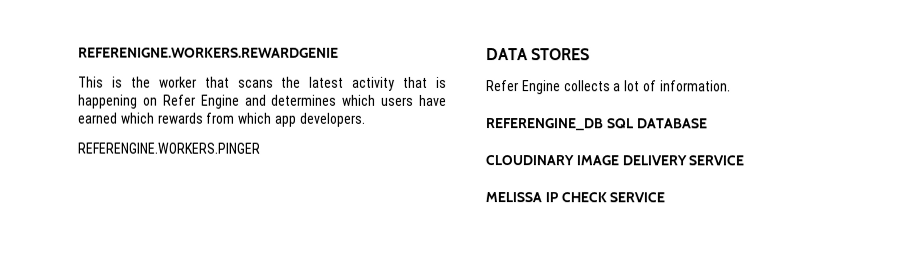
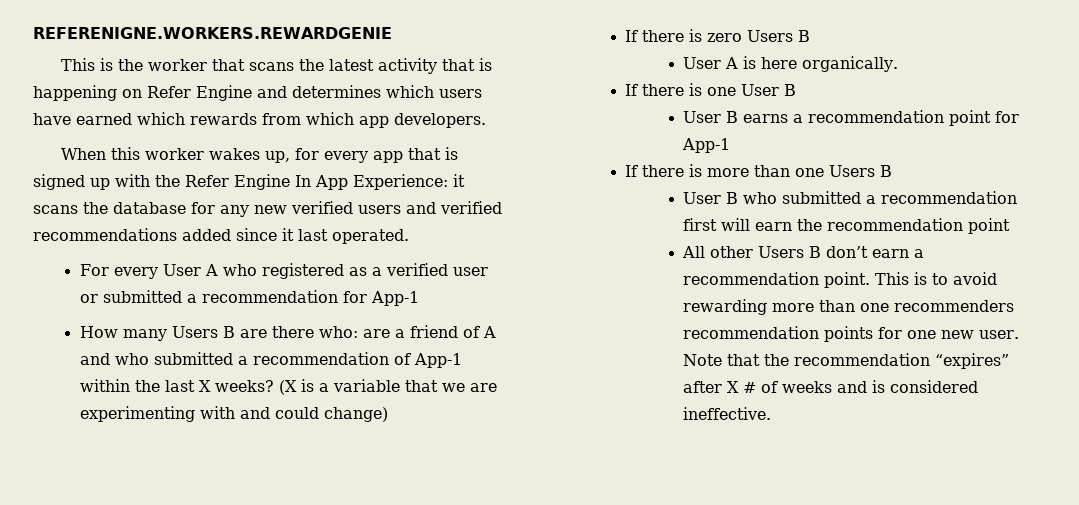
- REFERENGINE.WORKERS.PINGER
- DATA STORES
- Refer Engine collects a lot of information.
- REFERENGINE_DB SQL DATABASE
- CLOUDINARY IMAGE DELIVERY SERVICE
- MELISSA IP CHECK SERVICE
+ When this worker wakes up, for every app that is signed up with the Refer Engine In App Experience: it scans the database for any new verified users and verified recommendations added since it last operated.
+ For every User A who registered as a verified user or submitted a recommendation for App-1
+ How many Users B are there who: are a friend of A and who submitted a recommendation of App-1 within the last X weeks? (X is a variable that we are experimenting with and could change)
+ If there is zero Users B
+ User A is here organically.
+ If there is one User B
+ User B earns a recommendation point for App-1
+ If there is more than one Users B
+ User B who submitted a recommendation first will earn the recommendation point
+ All other Users B don’t earn a recommendation point. This is to avoid rewarding more than one recommenders recommendation points for one new user. Note that the recommendation “expires” after X # of weeks and is considered ineffective.

